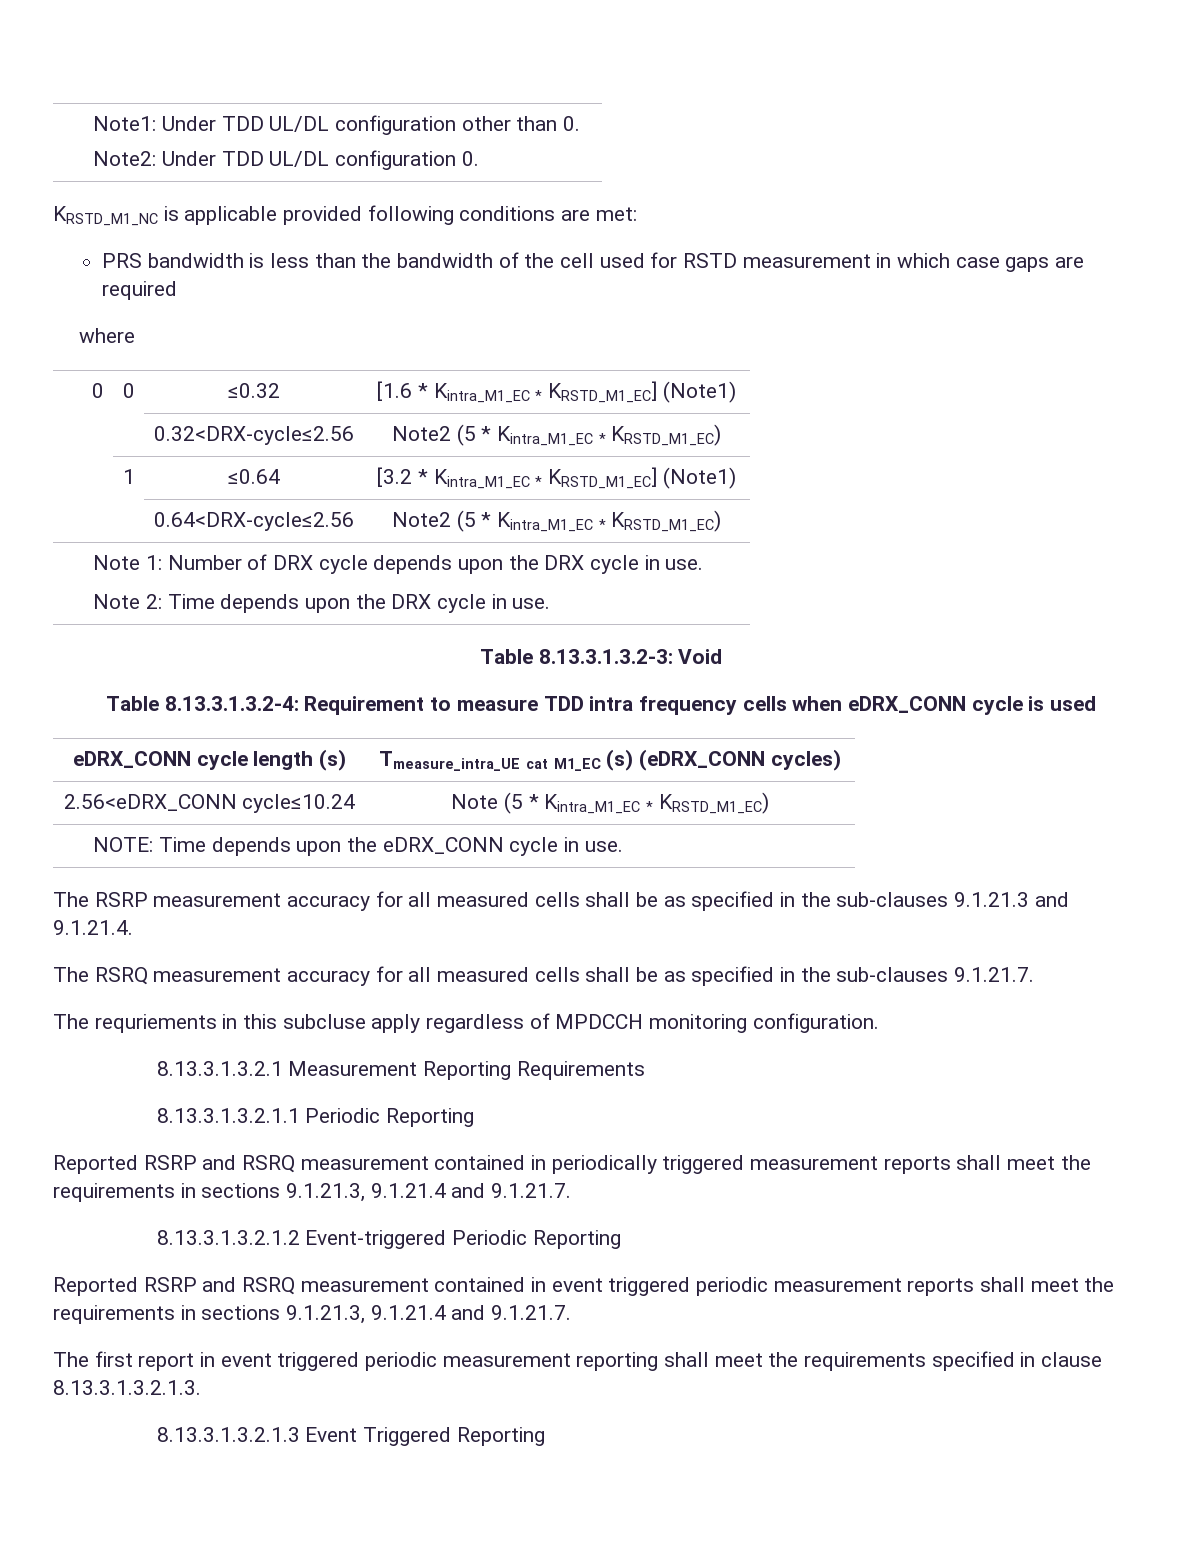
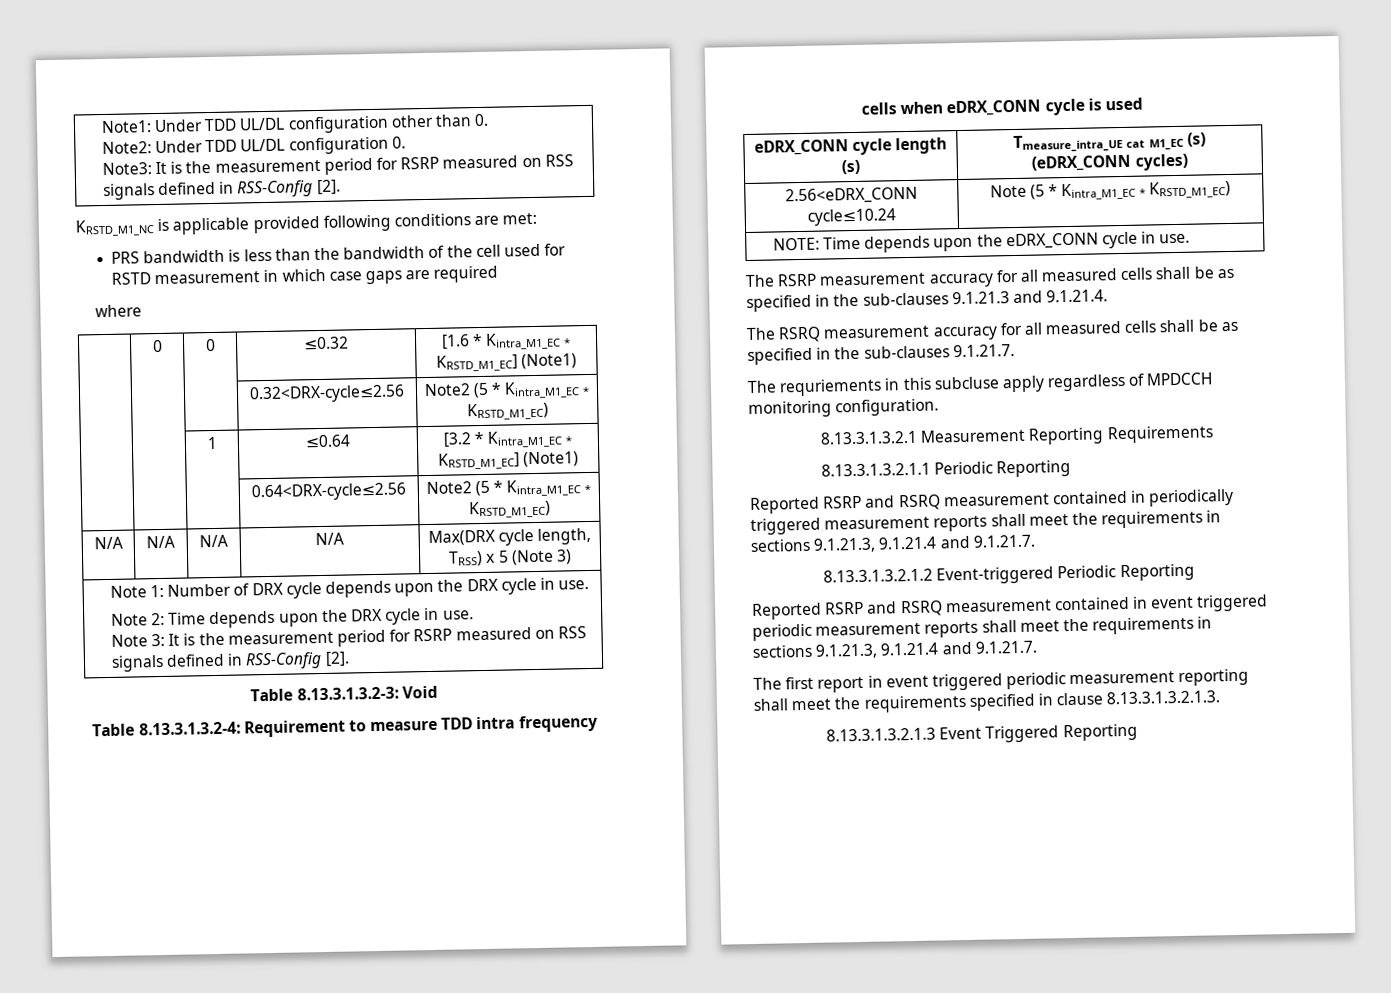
  Note1: Under TDD UL/DL configuration other than 0.
  Note2: Under TDD UL/DL configuration 0.
+ Note3: It is the measurement period for RSRP measured on RSS signals defined in RSS-Config [2].
+ N/A | N/A | N/A | N/A | Max(DRX cycle length, TRSS) x 5 (Note 3)
  Note 1: Number of DRX cycle depends upon the DRX cycle in use.
  Note 2: Time depends upon the DRX cycle in use.
+ Note 3: It is the measurement period for RSRP measured on RSS signals defined in RSS-Config [2].

